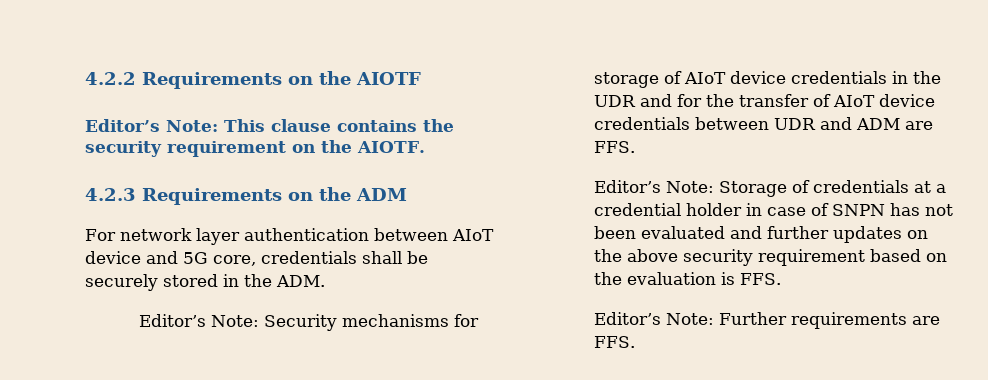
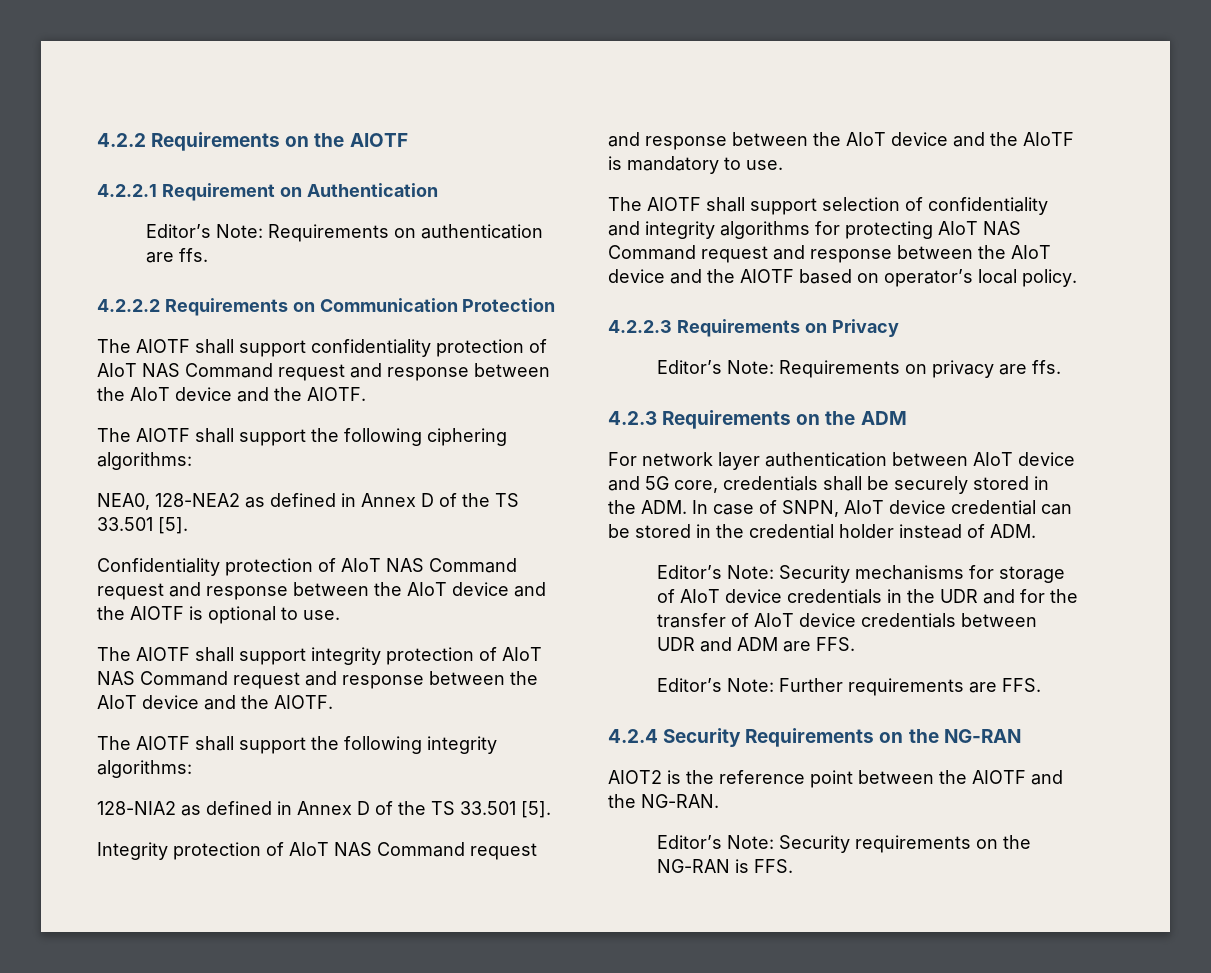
- Editor’s Note: This clause contains the security requirement on the AIOTF.
+ 4.2.2.1 Requirement on Authentication
+ Editor’s Note: Requirements on authentication are ffs.
+ 4.2.2.2 Requirements on Communication Protection
+ The AIOTF shall support confidentiality protection of AIoT NAS Command request and response between the AIoT device and the AIOTF.
+ The AIOTF shall support the following ciphering algorithms:
+ NEA0, 128-NEA2 as defined in Annex D of the TS 33.501 [5].
+ Confidentiality protection of AIoT NAS Command request and response between the AIoT device and the AIOTF is optional to use.
+ The AIOTF shall support integrity protection of AIoT NAS Command request and response between the AIoT device and the AIOTF.
+ The AIOTF shall support the following integrity algorithms:
+ 128-NIA2 as defined in Annex D of the TS 33.501 [5].
+ Integrity protection of AIoT NAS Command request and response between the AIoT device and the AIoTF is mandatory to use.
+ The AIOTF shall support selection of confidentiality and integrity algorithms for protecting AIoT NAS Command request and response between the AIoT device and the AIOTF based on operator’s local policy.
+ 4.2.2.3 Requirements on Privacy
+ Editor’s Note: Requirements on privacy are ffs.
- For network layer authentication between AIoT device and 5G core, credentials shall be securely stored in the ADM.
+ For network layer authentication between AIoT device and 5G core, credentials shall be securely stored in the ADM. In case of SNPN, AIoT device credential can be stored in the credential holder instead of ADM.
- Editor’s Note: Storage of credentials at a credential holder in case of SNPN has not been evaluated and further updates on the above security requirement based on the evaluation is FFS.
+ 4.2.4 Security Requirements on the NG-RAN
+ AIOT2 is the reference point between the AIOTF and the NG-RAN.
+ Editor’s Note: Security requirements on the NG-RAN is FFS.

